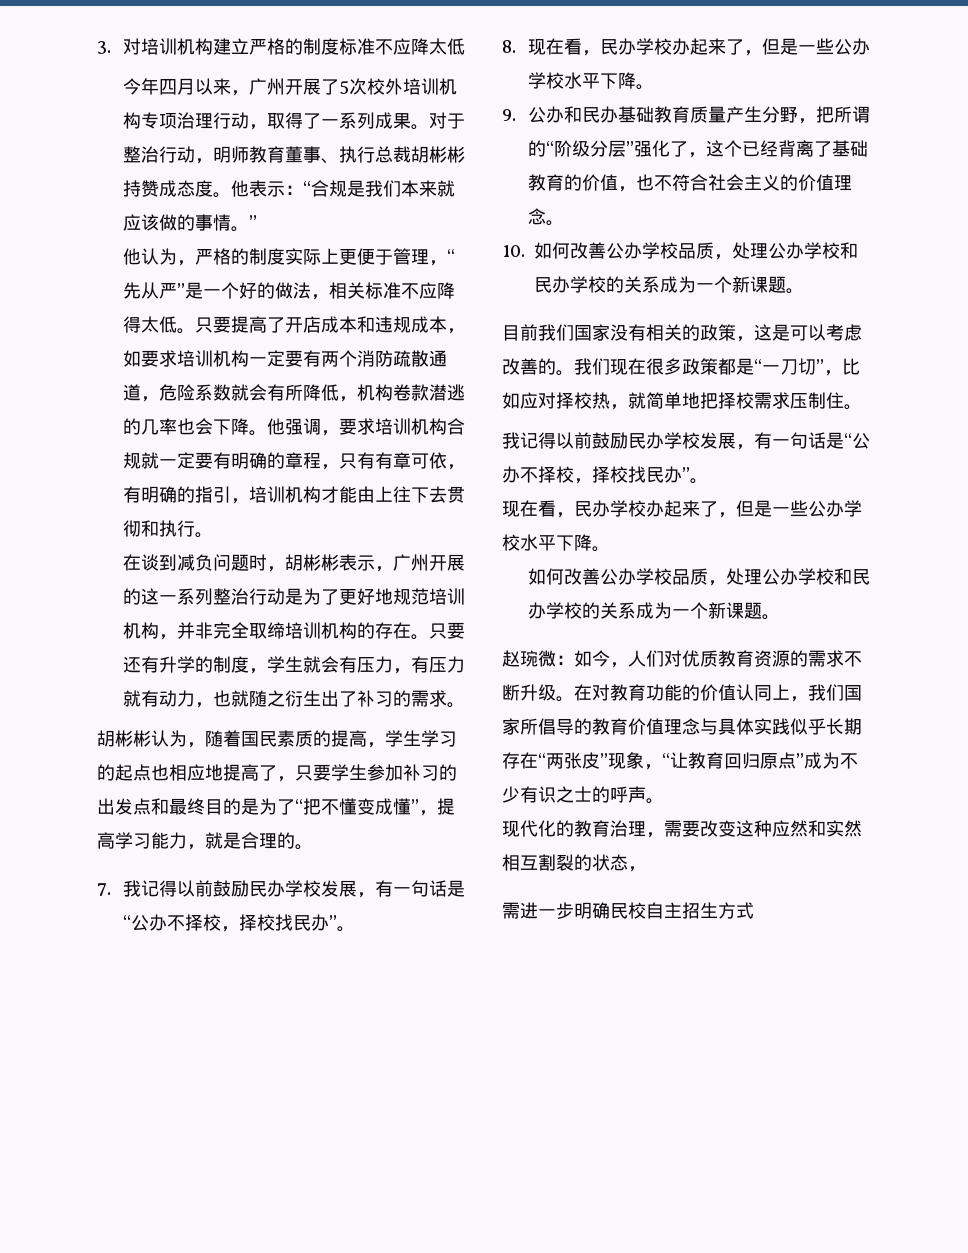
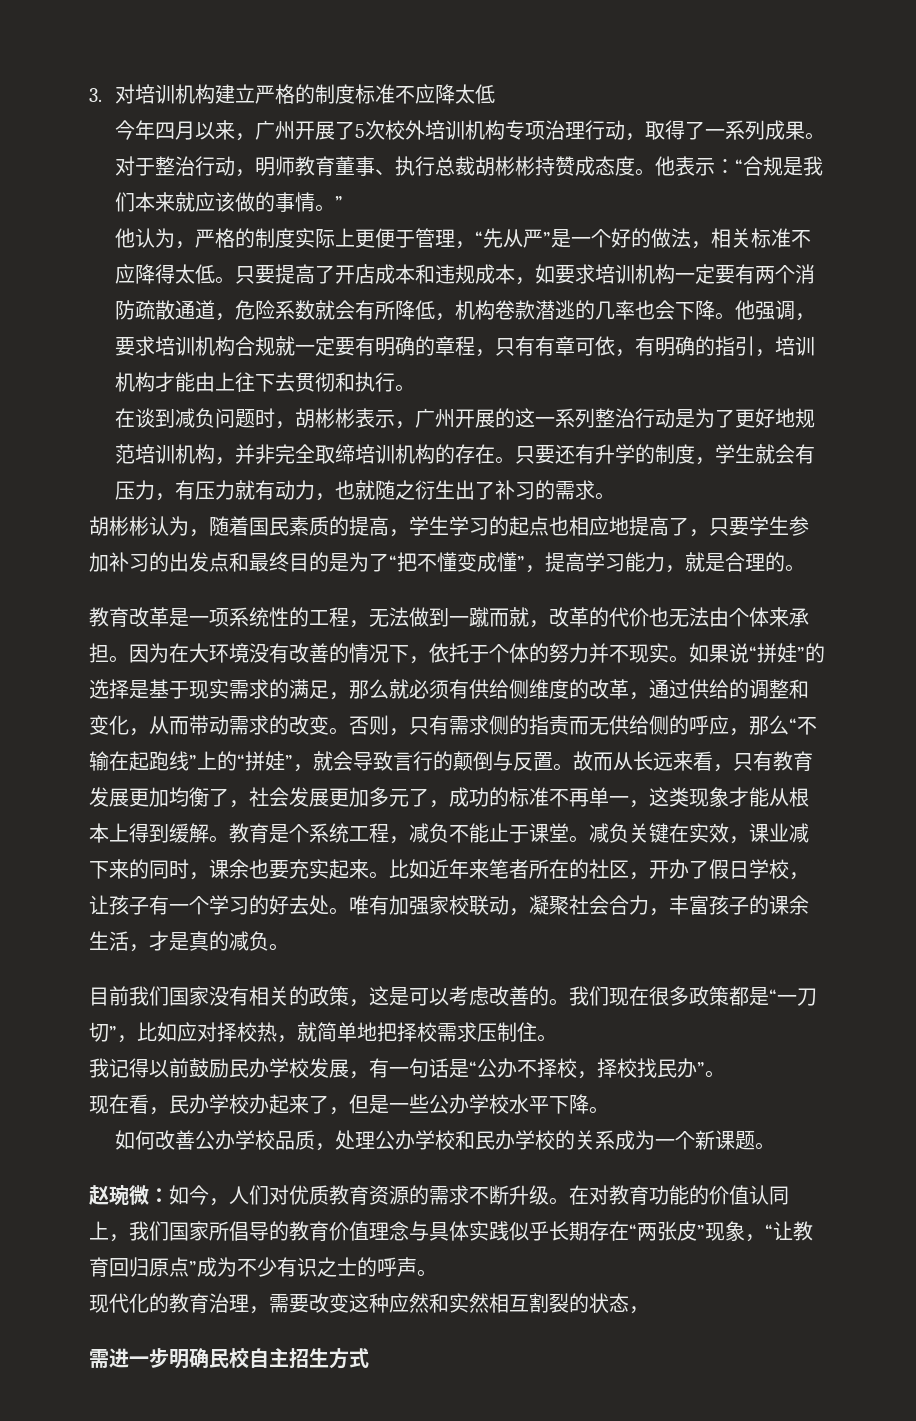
- 7.我记得以前鼓励民办学校发展，有一句话是“公办不择校，择校找民办”。
- 8.现在看，民办学校办起来了，但是一些公办学校水平下降。
- 9.公办和民办基础教育质量产生分野，把所谓的“阶级分层”强化了，这个已经背离了基础教育的价值，也不符合社会主义的价值理念。
- 10.如何改善公办学校品质，处理公办学校和民办学校的关系成为一个新课题。
+ 教育改革是一项系统性的工程，无法做到一蹴而就，改革的代价也无法由个体来承担。因为在大环境没有改善的情况下，依托于个体的努力并不现实。如果说“拼娃”的选择是基于现实需求的满足，那么就必须有供给侧维度的改革，通过供给的调整和变化，从而带动需求的改变。否则，只有需求侧的指责而无供给侧的呼应，那么“不输在起跑线”上的“拼娃”，就会导致言行的颠倒与反置。故而从长远来看，只有教育发展更加均衡了，社会发展更加多元了，成功的标准不再单一，这类现象才能从根本上得到缓解。教育是个系统工程，减负不能止于课堂。减负关键在实效，课业减下来的同时，课余也要充实起来。比如近年来笔者所在的社区，开办了假日学校，让孩子有一个学习的好去处。唯有加强家校联动，凝聚社会合力，丰富孩子的课余生活，才是真的减负。

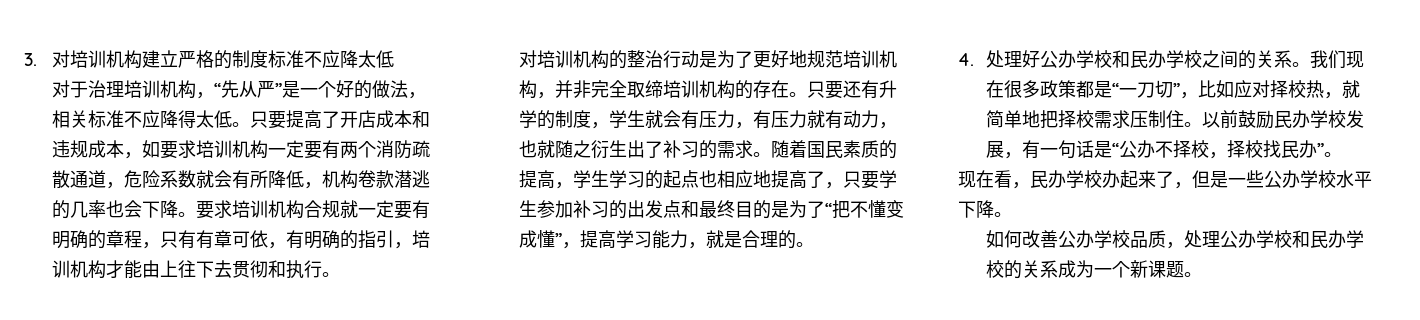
- 今年四月以来，广州开展了5次校外培训机构专项治理行动，取得了一系列成果。对于整治行动，明师教育董事、执行总裁胡彬彬持赞成态度。他表示：“合规是我们本来就应该做的事情。”
- 他认为，严格的制度实际上更便于管理，“先从严”是一个好的做法，相关标准不应降得太低。
+ 对于治理培训机构，“先从严”是一个好的做法，相关标准不应降得太低。
- 他强调，要求培训机构合规就一定要有明确的章程，只有有章可依，有明确的指引，培训机构才能由上往下去贯彻和执行。
+ 要求培训机构合规就一定要有明确的章程，只有有章可依，有明确的指引，培训机构才能由上往下去贯彻和执行。
- 在谈到减负问题时，胡彬彬表示，广州开展的这一系列整治行动是为了更好地规范培训机构，并非完全取缔培训机构的存在。
+ 对培训机构的整治行动是为了更好地规范培训机构，并非完全取缔培训机构的存在。
- 只要还有升学的制度，学生就会有压力，有压力就有动力，也就随之衍生出了补习的需求。
- 胡彬彬认为，随着国民素质的提高，学生学习的起点也相应地提高了，只要学生参加补习的出发点和最终目的是为了“把不懂变成懂”，提高学习能力，就是合理的。
+ 只要还有升学的制度，学生就会有压力，有压力就有动力，也就随之衍生出了补习的需求。随着国民素质的提高，学生学习的起点也相应地提高了，只要学生参加补习的出发点和最终目的是为了“把不懂变成懂”，提高学习能力，就是合理的。
- 教育改革是一项系统性的工程，无法做到一蹴而就，改革的代价也无法由个体来承担。因为在大环境没有改善的情况下，依托于个体的努力并不现实。如果说“拼娃”的选择是基于现实需求的满足，那么就必须有供给侧维度的改革，通过供给的调整和变化，从而带动需求的改变。否则，只有需求侧的指责而无供给侧的呼应，那么“不输在起跑线”上的“拼娃”，就会导致言行的颠倒与反置。故而从长远来看，只有教育发展更加均衡了，社会发展更加多元了，成功的标准不再单一，这类现象才能从根本上得到缓解。教育是个系统工程，减负不能止于课堂。减负关键在实效，课业减下来的同时，课余也要充实起来。比如近年来笔者所在的社区，开办了假日学校，让孩子有一个学习的好去处。唯有加强家校联动，凝聚社会合力，丰富孩子的课余生活，才是真的减负。
- 目前我们国家没有相关的政策，这是可以考虑改善的。
+ 4.处理好公办学校和民办学校之间的关系。
- 我们现在很多政策都是“一刀切”，比如应对择校热，就简单地把择校需求压制住。
- 我记得以前鼓励民办学校发展，有一句话是“公办不择校，择校找民办”。
+ 我们现在很多政策都是“一刀切”，比如应对择校热，就简单地把择校需求压制住。以前鼓励民办学校发展，有一句话是“公办不择校，择校找民办”。
- 赵琬微：如今，人们对优质教育资源的需求不断升级。在对教育功能的价值认同上，我们国家所倡导的教育价值理念与具体实践似乎长期存在“两张皮”现象，“让教育回归原点”成为不少有识之士的呼声。
- 现代化的教育治理，需要改变这种应然和实然相互割裂的状态，
- 需进一步明确民校自主招生方式

